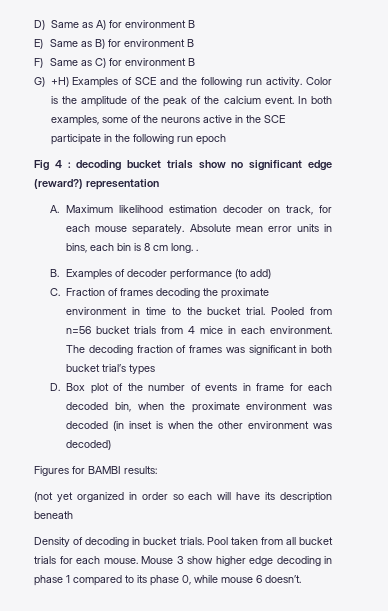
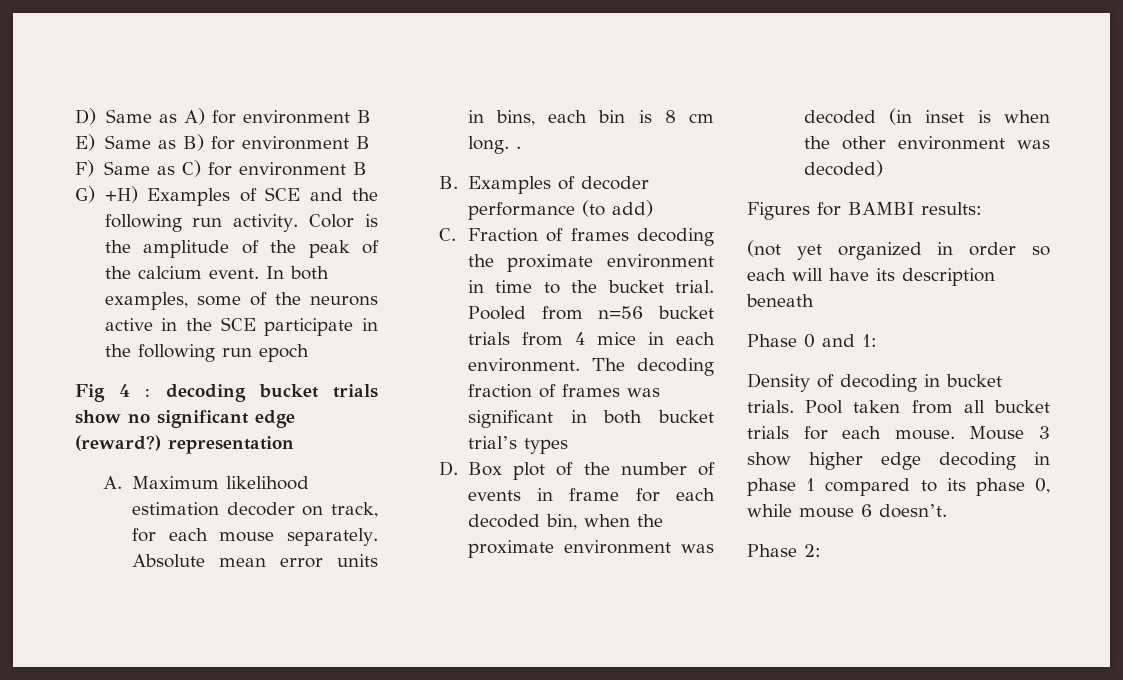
+ Phase 0 and 1:
+ Phase 2:

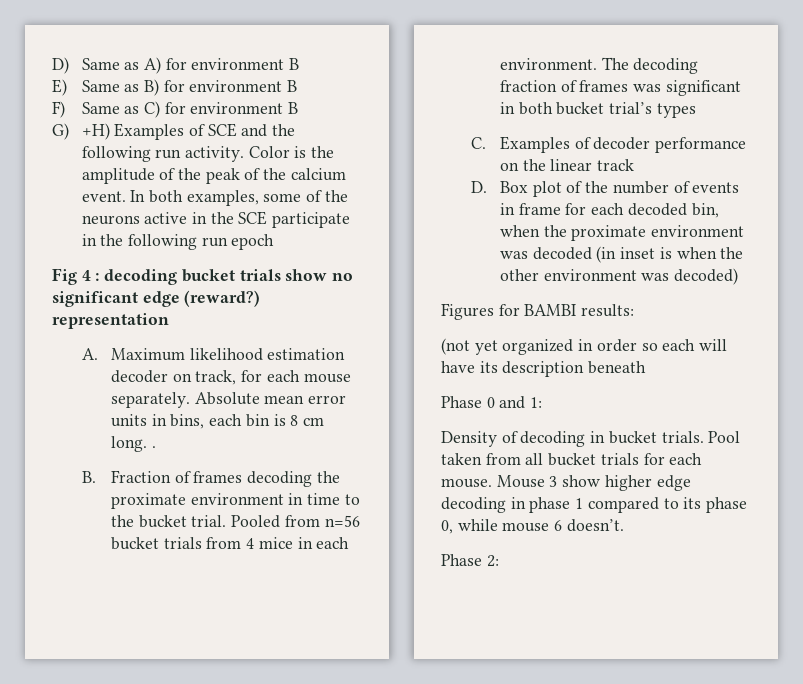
- B. Examples of decoder performance (to add)
- C. Fraction of frames decoding the proximate environment in time to the bucket trial.
+ B. Fraction of frames decoding the proximate environment in time to the bucket trial.
+ C. Examples of decoder performance on the linear track

